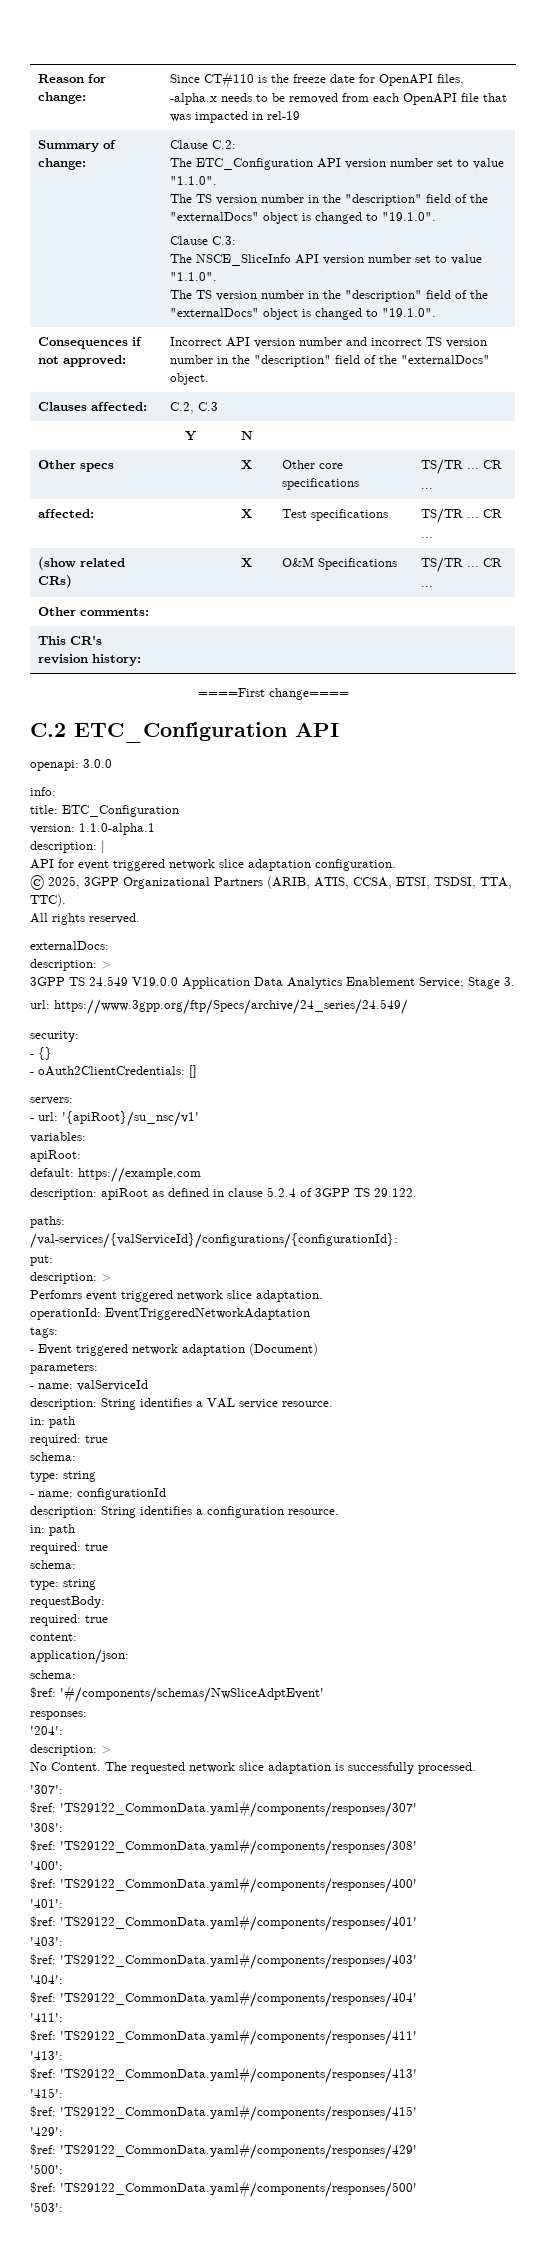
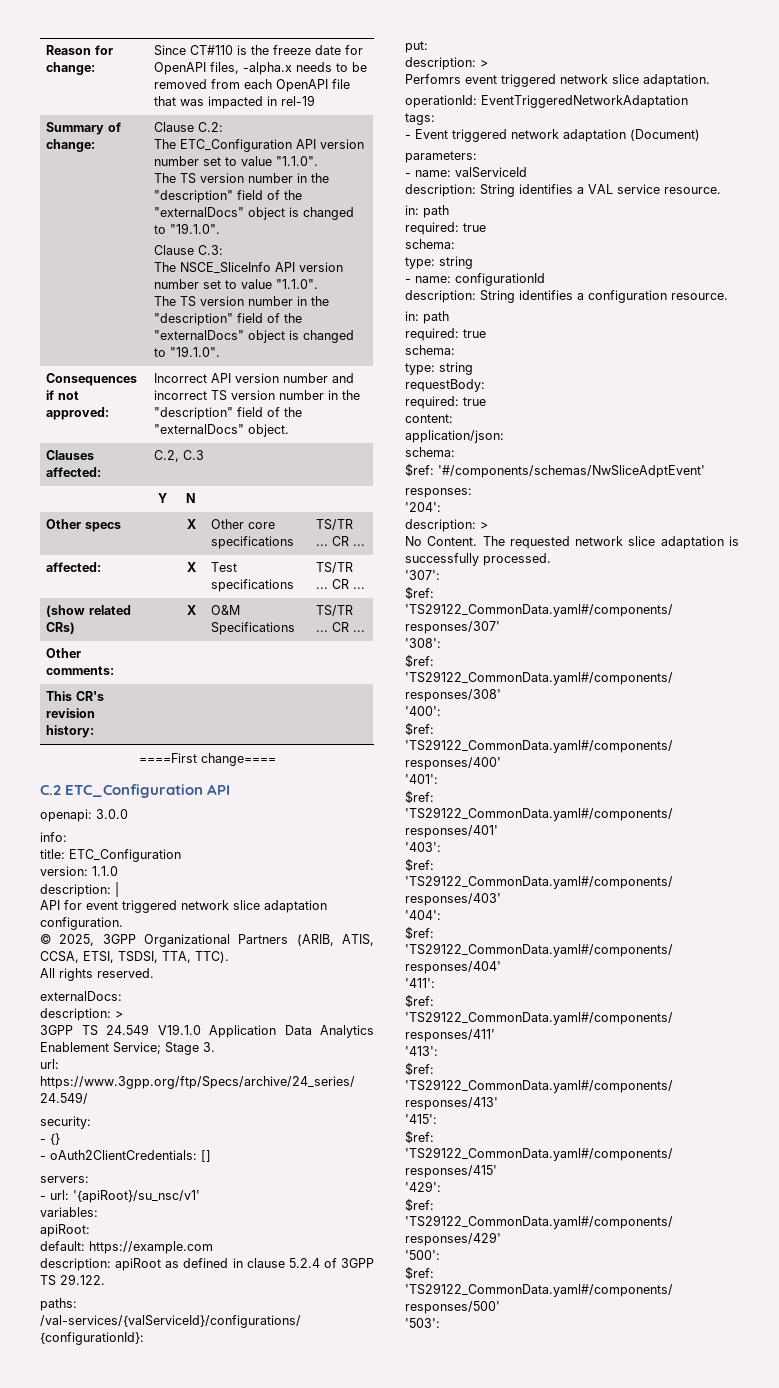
- version: 1.1.0-alpha.1
+ version: 1.1.0
- 3GPP TS 24.549 V19.0.0 Application Data Analytics Enablement Service; Stage 3.
+ 3GPP TS 24.549 V19.1.0 Application Data Analytics Enablement Service; Stage 3.

